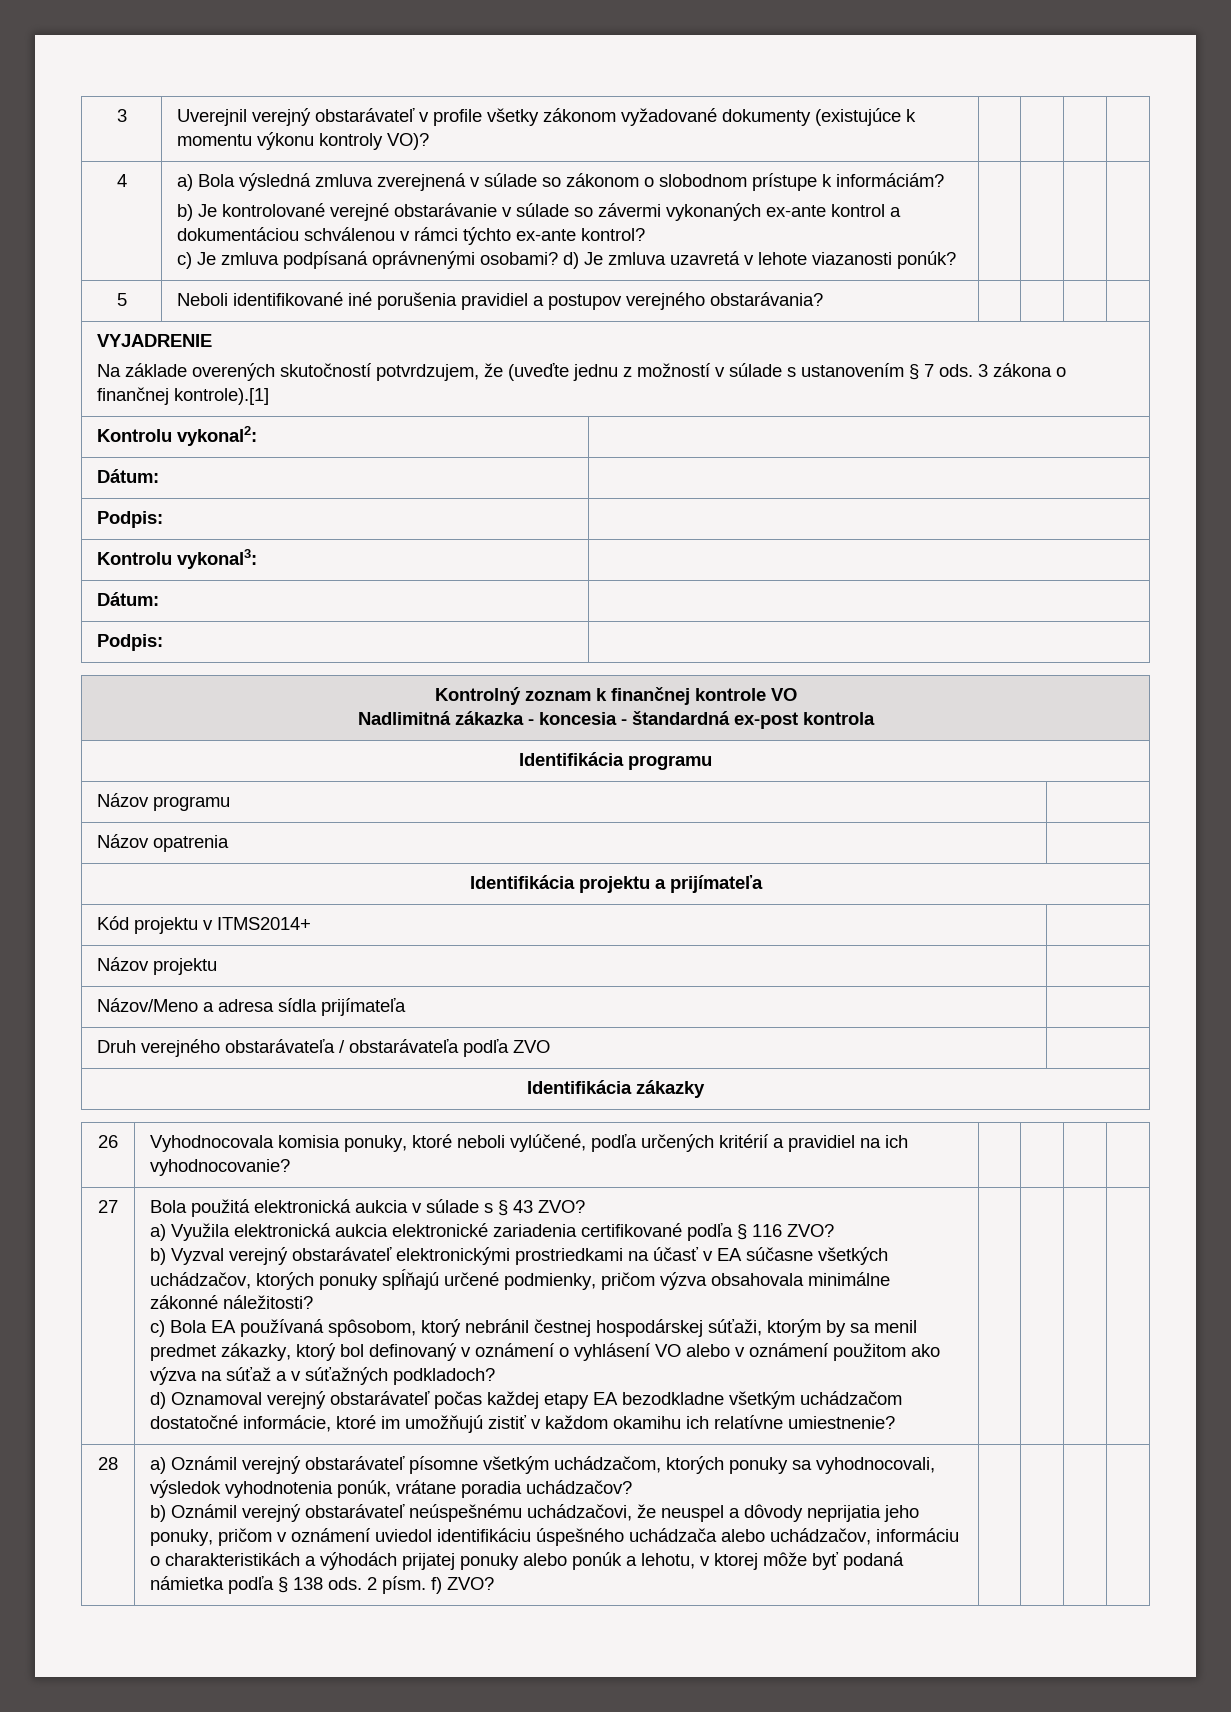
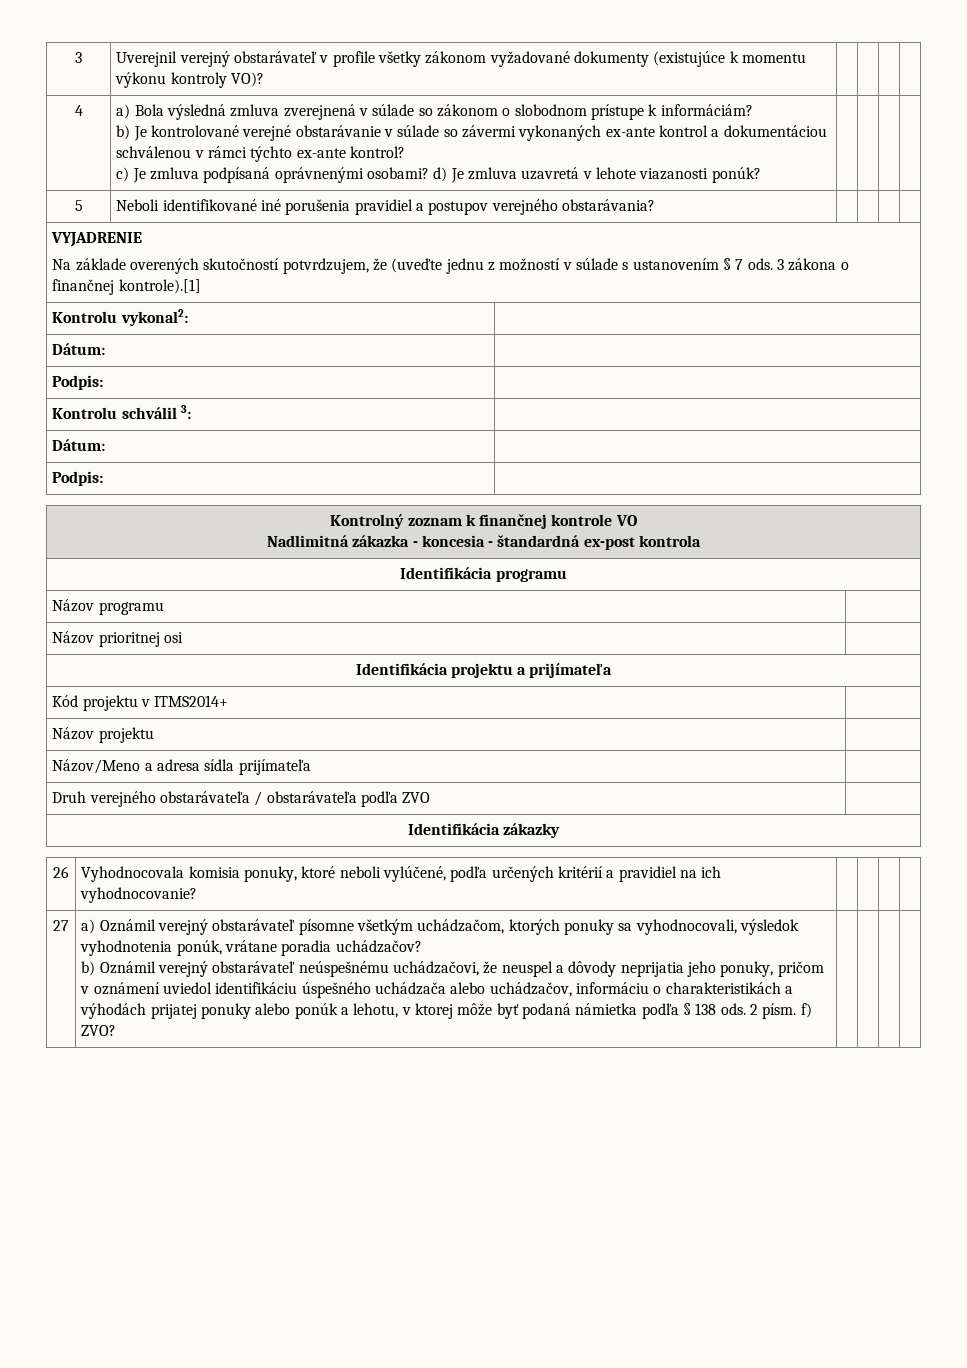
- Kontrolu vykonal3: |
+ Kontrolu schválil 3: |
- Názov opatrenia |
+ Názov prioritnej osi |
- Bola použitá elektronická aukcia v súlade s § 43 ZVO?
- a) Využila elektronická aukcia elektronické zariadenia certifikované podľa § 116 ZVO?
- b) Vyzval verejný obstarávateľ elektronickými prostriedkami na účasť v EA súčasne všetkých uchádzačov, ktorých ponuky spĺňajú určené podmienky, pričom výzva obsahovala minimálne zákonné náležitosti?
- c) Bola EA používaná spôsobom, ktorý nebránil čestnej hospodárskej súťaži, ktorým by sa menil predmet zákazky, ktorý bol definovaný v oznámení o vyhlásení VO alebo v oznámení použitom ako výzva na súťaž a v súťažných podkladoch?
- d) Oznamoval verejný obstarávateľ počas každej etapy EA bezodkladne všetkým uchádzačom dostatočné informácie, ktoré im umožňujú zistiť v každom okamihu ich relatívne umiestnenie? | | | |
- 28

